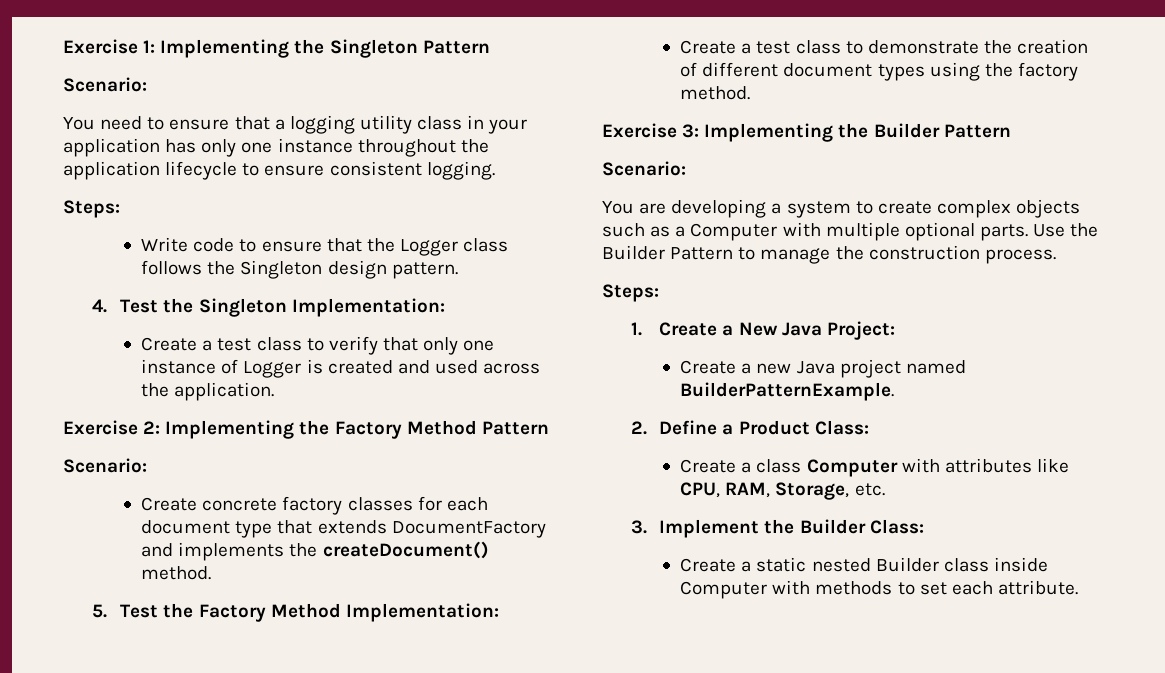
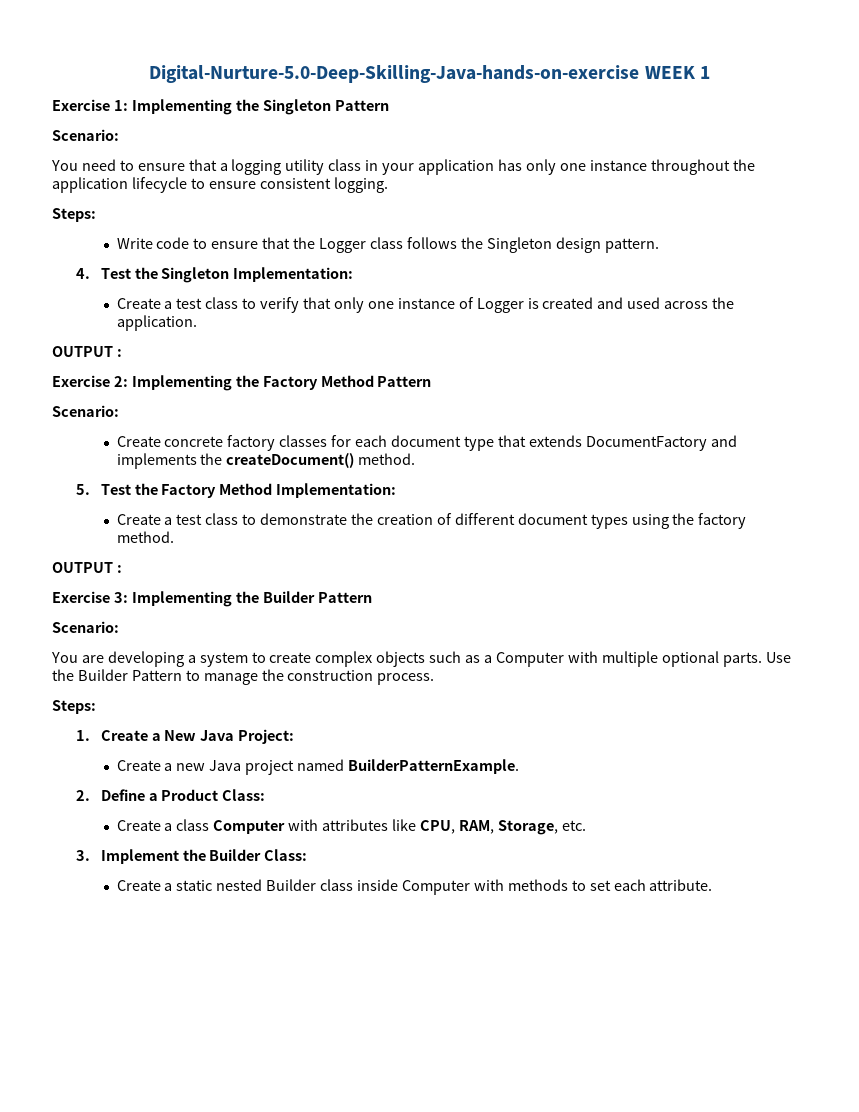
+ Digital-Nurture-5.0-Deep-Skilling-Java-hands-on-exercise WEEK 1
  Create a test class to verify that only one instance of Logger is created and used across the application.
+ OUTPUT :
  Create a test class to demonstrate the creation of different document types using the factory method.
+ OUTPUT :

